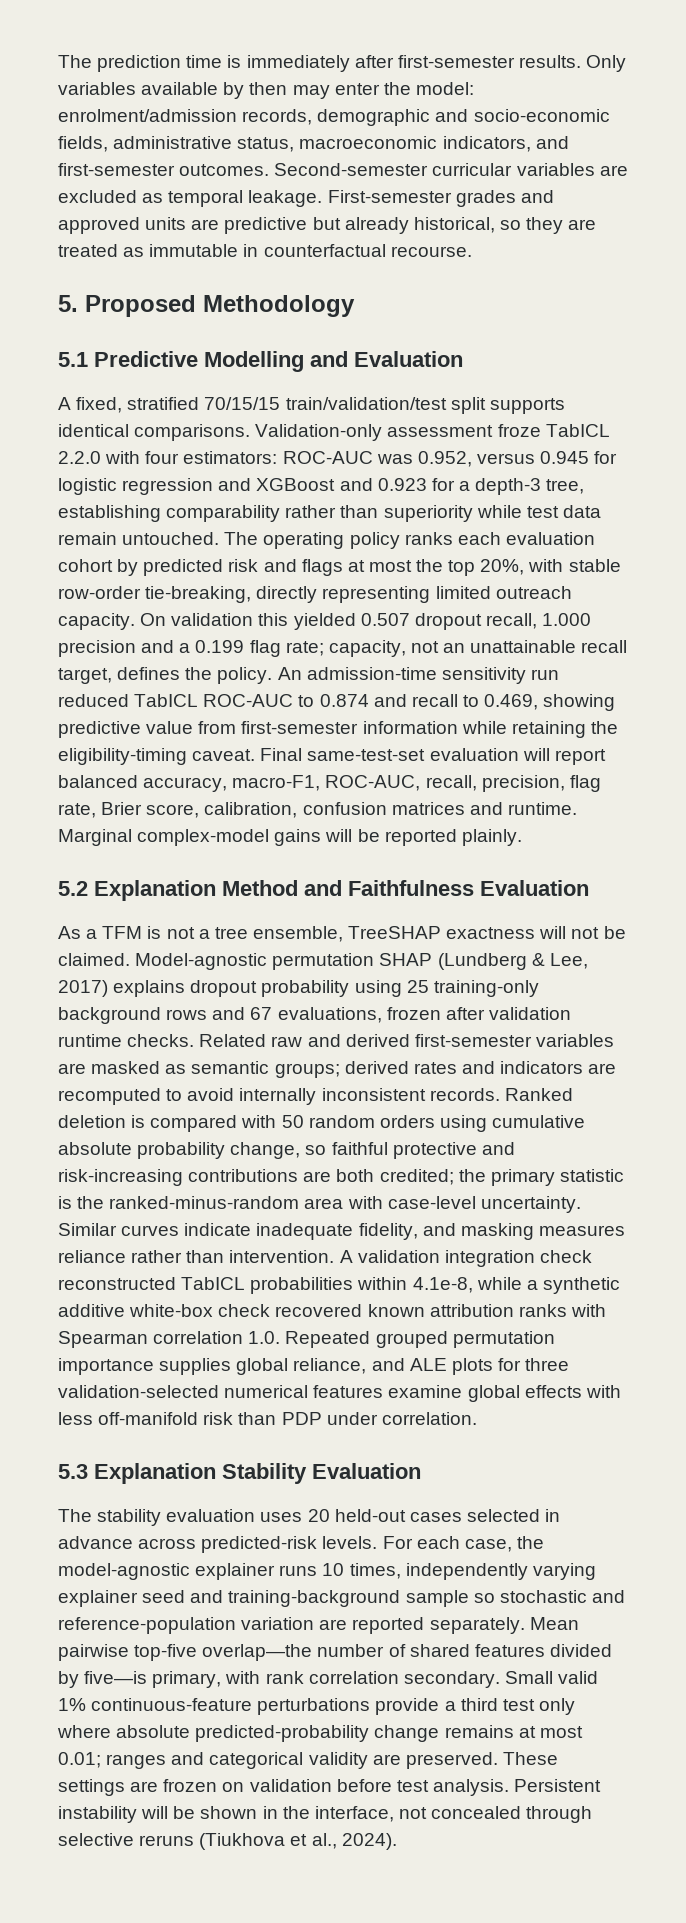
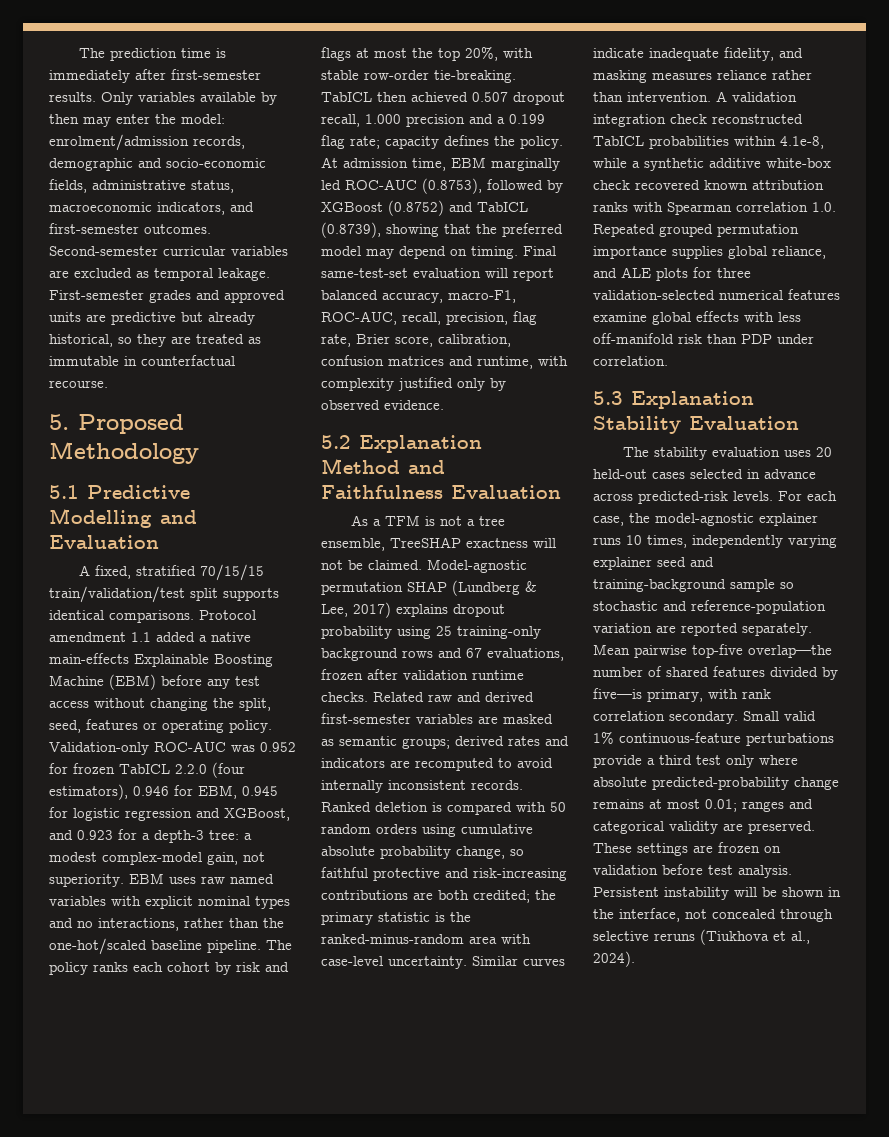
- Validation-only assessment froze TabICL 2.2.0 with four estimators: ROC-AUC was 0.952, versus 0.945 for logistic regression and XGBoost and 0.923 for a depth-3 tree, establishing comparability rather than superiority while test data remain untouched. The operating policy ranks each evaluation cohort by predicted risk and flags at most the top 20%, with stable row-order tie-breaking, directly representing limited outreach capacity. On validation this yielded 0.507 dropout recall, 1.000 precision and a 0.199 flag rate; capacity, not an unattainable recall target, defines the policy. An admission-time sensitivity run reduced TabICL ROC-AUC to 0.874 and recall to 0.469, showing predictive value from first-semester information while retaining the eligibility-timing caveat.
+ Protocol amendment 1.1 added a native main-effects Explainable Boosting Machine (EBM) before any test access without changing the split, seed, features or operating policy. Validation-only ROC-AUC was 0.952 for frozen TabICL 2.2.0 (four estimators), 0.946 for EBM, 0.945 for logistic regression and XGBoost, and 0.923 for a depth-3 tree: a modest complex-model gain, not superiority. EBM uses raw named variables with explicit nominal types and no interactions, rather than the one-hot/scaled baseline pipeline. The policy ranks each cohort by risk and flags at most the top 20%, with stable row-order tie-breaking. TabICL then achieved 0.507 dropout recall, 1.000 precision and a 0.199 flag rate; capacity defines the policy. At admission time, EBM marginally led ROC-AUC (0.8753), followed by XGBoost (0.8752) and TabICL (0.8739), showing that the preferred model may depend on timing.
- Final same-test-set evaluation will report balanced accuracy, macro-F1, ROC-AUC, recall, precision, flag rate, Brier score, calibration, confusion matrices and runtime. Marginal complex-model gains will be reported plainly.
+ Final same-test-set evaluation will report balanced accuracy, macro-F1, ROC-AUC, recall, precision, flag rate, Brier score, calibration, confusion matrices and runtime, with complexity justified only by observed evidence.

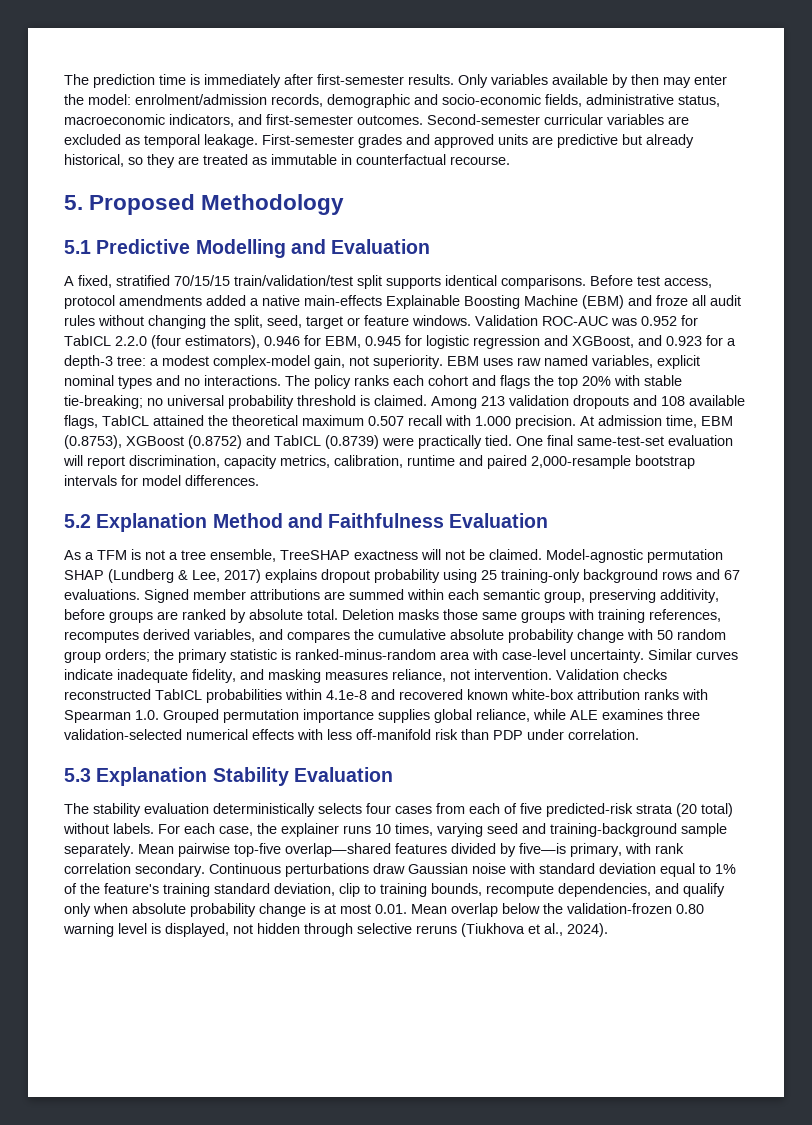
- Protocol amendment 1.1 added a native main-effects Explainable Boosting Machine (EBM) before any test access without changing the split, seed, features or operating policy. Validation-only ROC-AUC was 0.952 for frozen TabICL 2.2.0 (four estimators), 0.946 for EBM, 0.945 for logistic regression and XGBoost, and 0.923 for a depth-3 tree: a modest complex-model gain, not superiority.
+ Before test access, protocol amendments added a native main-effects Explainable Boosting Machine (EBM) and froze all audit rules without changing the split, seed, target or feature windows. Validation ROC-AUC was 0.952 for TabICL 2.2.0 (four estimators), 0.946 for EBM, 0.945 for logistic regression and XGBoost, and 0.923 for a depth-3 tree: a modest complex-model gain, not superiority.
- EBM uses raw named variables with explicit nominal types and no interactions, rather than the one-hot/scaled baseline pipeline.
+ EBM uses raw named variables, explicit nominal types and no interactions.
- The policy ranks each cohort by risk and flags at most the top 20%, with stable row-order tie-breaking. TabICL then achieved 0.507 dropout recall, 1.000 precision and a 0.199 flag rate; capacity defines the policy. At admission time, EBM marginally led ROC-AUC (0.8753), followed by XGBoost (0.8752) and TabICL (0.8739), showing that the preferred model may depend on timing. Final same-test-set evaluation will report balanced accuracy, macro-F1, ROC-AUC, recall, precision, flag rate, Brier score, calibration, confusion matrices and runtime, with complexity justified only by observed evidence.
+ The policy ranks each cohort and flags the top 20% with stable tie-breaking; no universal probability threshold is claimed. Among 213 validation dropouts and 108 available flags, TabICL attained the theoretical maximum 0.507 recall with 1.000 precision. At admission time, EBM (0.8753), XGBoost (0.8752) and TabICL (0.8739) were practically tied. One final same-test-set evaluation will report discrimination, capacity metrics, calibration, runtime and paired 2,000-resample bootstrap intervals for model differences.
- Model-agnostic permutation SHAP (Lundberg & Lee, 2017) explains dropout probability using 25 training-only background rows and 67 evaluations, frozen after validation runtime checks. Related raw and derived first-semester variables are masked as semantic groups; derived rates and indicators are recomputed to avoid internally inconsistent records. Ranked deletion is compared with 50 random orders using cumulative absolute probability change, so faithful protective and risk-increasing contributions are both credited; the primary statistic is the ranked-minus-random area with case-level uncertainty.
+ Model-agnostic permutation SHAP (Lundberg & Lee, 2017) explains dropout probability using 25 training-only background rows and 67 evaluations. Signed member attributions are summed within each semantic group, preserving additivity, before groups are ranked by absolute total. Deletion masks those same groups with training references, recomputes derived variables, and compares the cumulative absolute probability change with 50 random group orders; the primary statistic is ranked-minus-random area with case-level uncertainty.
- Similar curves indicate inadequate fidelity, and masking measures reliance rather than intervention. A validation integration check reconstructed TabICL probabilities within 4.1e-8, while a synthetic additive white-box check recovered known attribution ranks with Spearman correlation 1.0. Repeated grouped permutation importance supplies global reliance, and ALE plots for three validation-selected numerical features examine global effects with less off-manifold risk than PDP under correlation.
+ Similar curves indicate inadequate fidelity, and masking measures reliance, not intervention. Validation checks reconstructed TabICL probabilities within 4.1e-8 and recovered known white-box attribution ranks with Spearman 1.0. Grouped permutation importance supplies global reliance, while ALE examines three validation-selected numerical effects with less off-manifold risk than PDP under correlation.
- The stability evaluation uses 20 held-out cases selected in advance across predicted-risk levels.
+ The stability evaluation deterministically selects four cases from each of five predicted-risk strata (20 total) without labels.
- For each case, the model-agnostic explainer runs 10 times, independently varying explainer seed and training-background sample so stochastic and reference-population variation are reported separately. Mean pairwise top-five overlap—the number of shared features divided by five—is primary, with rank correlation secondary.
+ For each case, the explainer runs 10 times, varying seed and training-background sample separately. Mean pairwise top-five overlap—shared features divided by five—is primary, with rank correlation secondary.
- Small valid 1% continuous-feature perturbations provide a third test only where absolute predicted-probability change remains at most 0.01; ranges and categorical validity are preserved. These settings are frozen on validation before test analysis. Persistent instability will be shown in the interface, not concealed through selective reruns (Tiukhova et al., 2024).
+ Continuous perturbations draw Gaussian noise with standard deviation equal to 1% of the feature's training standard deviation, clip to training bounds, recompute dependencies, and qualify only when absolute probability change is at most 0.01. Mean overlap below the validation-frozen 0.80 warning level is displayed, not hidden through selective reruns (Tiukhova et al., 2024).

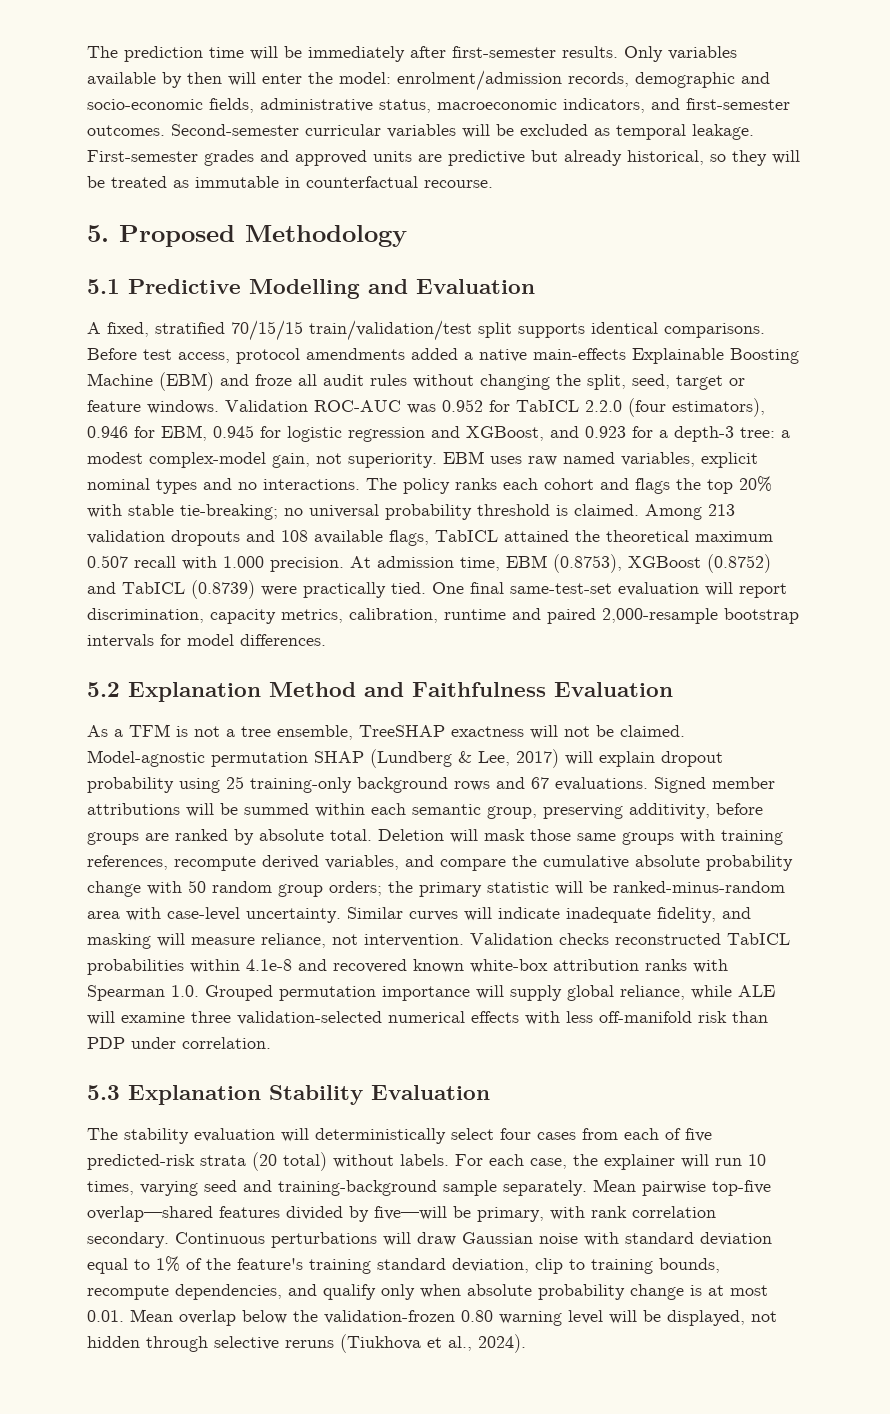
- The prediction time is immediately after first-semester results.
+ The prediction time will be immediately after first-semester results.
- Only variables available by then may enter the model: enrolment/admission records, demographic and socio-economic fields, administrative status, macroeconomic indicators, and first-semester outcomes.
+ Only variables available by then will enter the model: enrolment/admission records, demographic and socio-economic fields, administrative status, macroeconomic indicators, and first-semester outcomes.
- Second-semester curricular variables are excluded as temporal leakage.
+ Second-semester curricular variables will be excluded as temporal leakage.
- First-semester grades and approved units are predictive but already historical, so they are treated as immutable in counterfactual recourse.
+ First-semester grades and approved units are predictive but already historical, so they will be treated as immutable in counterfactual recourse.
- Model-agnostic permutation SHAP (Lundberg & Lee, 2017) explains dropout probability using 25 training-only background rows and 67 evaluations.
+ Model-agnostic permutation SHAP (Lundberg & Lee, 2017) will explain dropout probability using 25 training-only background rows and 67 evaluations.
- Signed member attributions are summed within each semantic group, preserving additivity, before groups are ranked by absolute total.
+ Signed member attributions will be summed within each semantic group, preserving additivity, before groups are ranked by absolute total.
- Deletion masks those same groups with training references, recomputes derived variables, and compares the cumulative absolute probability change with 50 random group orders; the primary statistic is ranked-minus-random area with case-level uncertainty.
+ Deletion will mask those same groups with training references, recompute derived variables, and compare the cumulative absolute probability change with 50 random group orders; the primary statistic will be ranked-minus-random area with case-level uncertainty.
- Similar curves indicate inadequate fidelity, and masking measures reliance, not intervention.
+ Similar curves will indicate inadequate fidelity, and masking will measure reliance, not intervention.
- Validation checks reconstructed TabICL probabilities within 4.1e-8 and recovered known white-box attribution ranks with Spearman 1.0. Grouped permutation importance supplies global reliance, while ALE examines three validation-selected numerical effects with less off-manifold risk than PDP under correlation.
+ Validation checks reconstructed TabICL probabilities within 4.1e-8 and recovered known white-box attribution ranks with Spearman 1.0. Grouped permutation importance will supply global reliance, while ALE will examine three validation-selected numerical effects with less off-manifold risk than PDP under correlation.
- The stability evaluation deterministically selects four cases from each of five predicted-risk strata (20 total) without labels.
+ The stability evaluation will deterministically select four cases from each of five predicted-risk strata (20 total) without labels.
- For each case, the explainer runs 10 times, varying seed and training-background sample separately.
+ For each case, the explainer will run 10 times, varying seed and training-background sample separately.
- Mean pairwise top-five overlap—shared features divided by five—is primary, with rank correlation secondary.
+ Mean pairwise top-five overlap—shared features divided by five—will be primary, with rank correlation secondary.
- Continuous perturbations draw Gaussian noise with standard deviation equal to 1% of the feature's training standard deviation, clip to training bounds, recompute dependencies, and qualify only when absolute probability change is at most 0.01. Mean overlap below the validation-frozen 0.80 warning level is displayed, not hidden through selective reruns (Tiukhova et al., 2024).
+ Continuous perturbations will draw Gaussian noise with standard deviation equal to 1% of the feature's training standard deviation, clip to training bounds, recompute dependencies, and qualify only when absolute probability change is at most 0.01. Mean overlap below the validation-frozen 0.80 warning level will be displayed, not hidden through selective reruns (Tiukhova et al., 2024).

